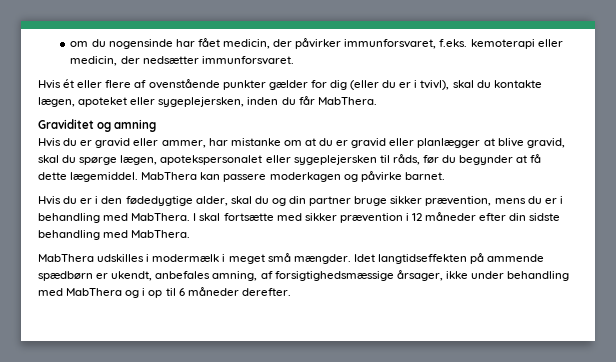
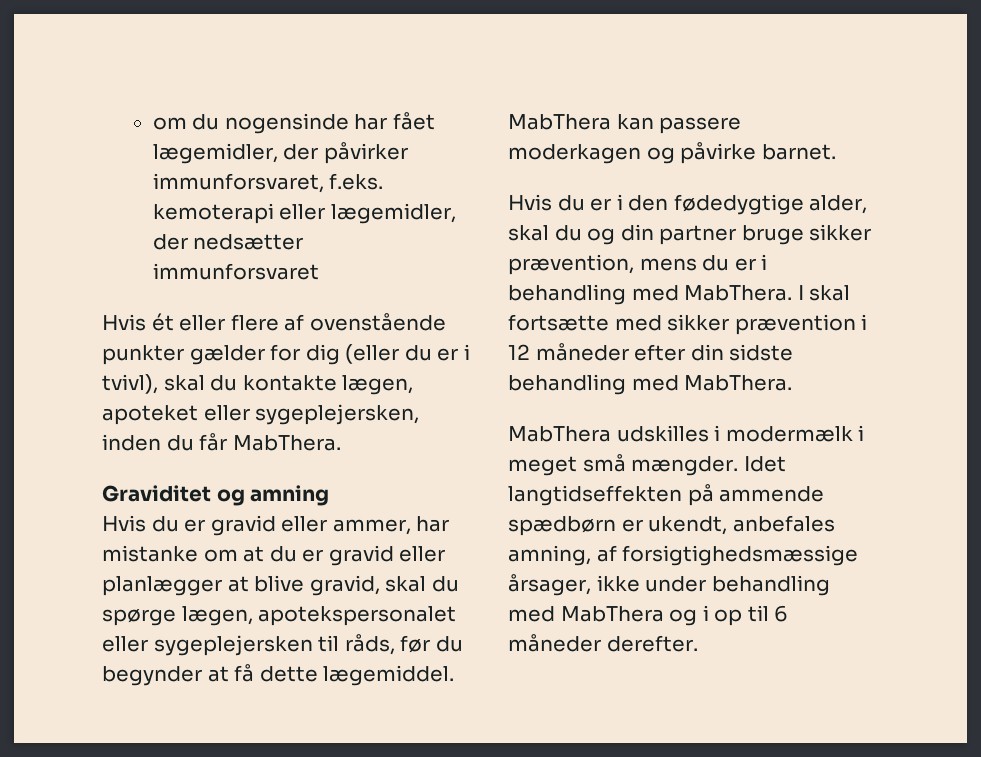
- om du nogensinde har fået medicin, der påvirker immunforsvaret, f.eks. kemoterapi eller medicin, der nedsætter immunforsvaret.
+ om du nogensinde har fået lægemidler, der påvirker immunforsvaret, f.eks. kemoterapi eller lægemidler, der nedsætter immunforsvaret

